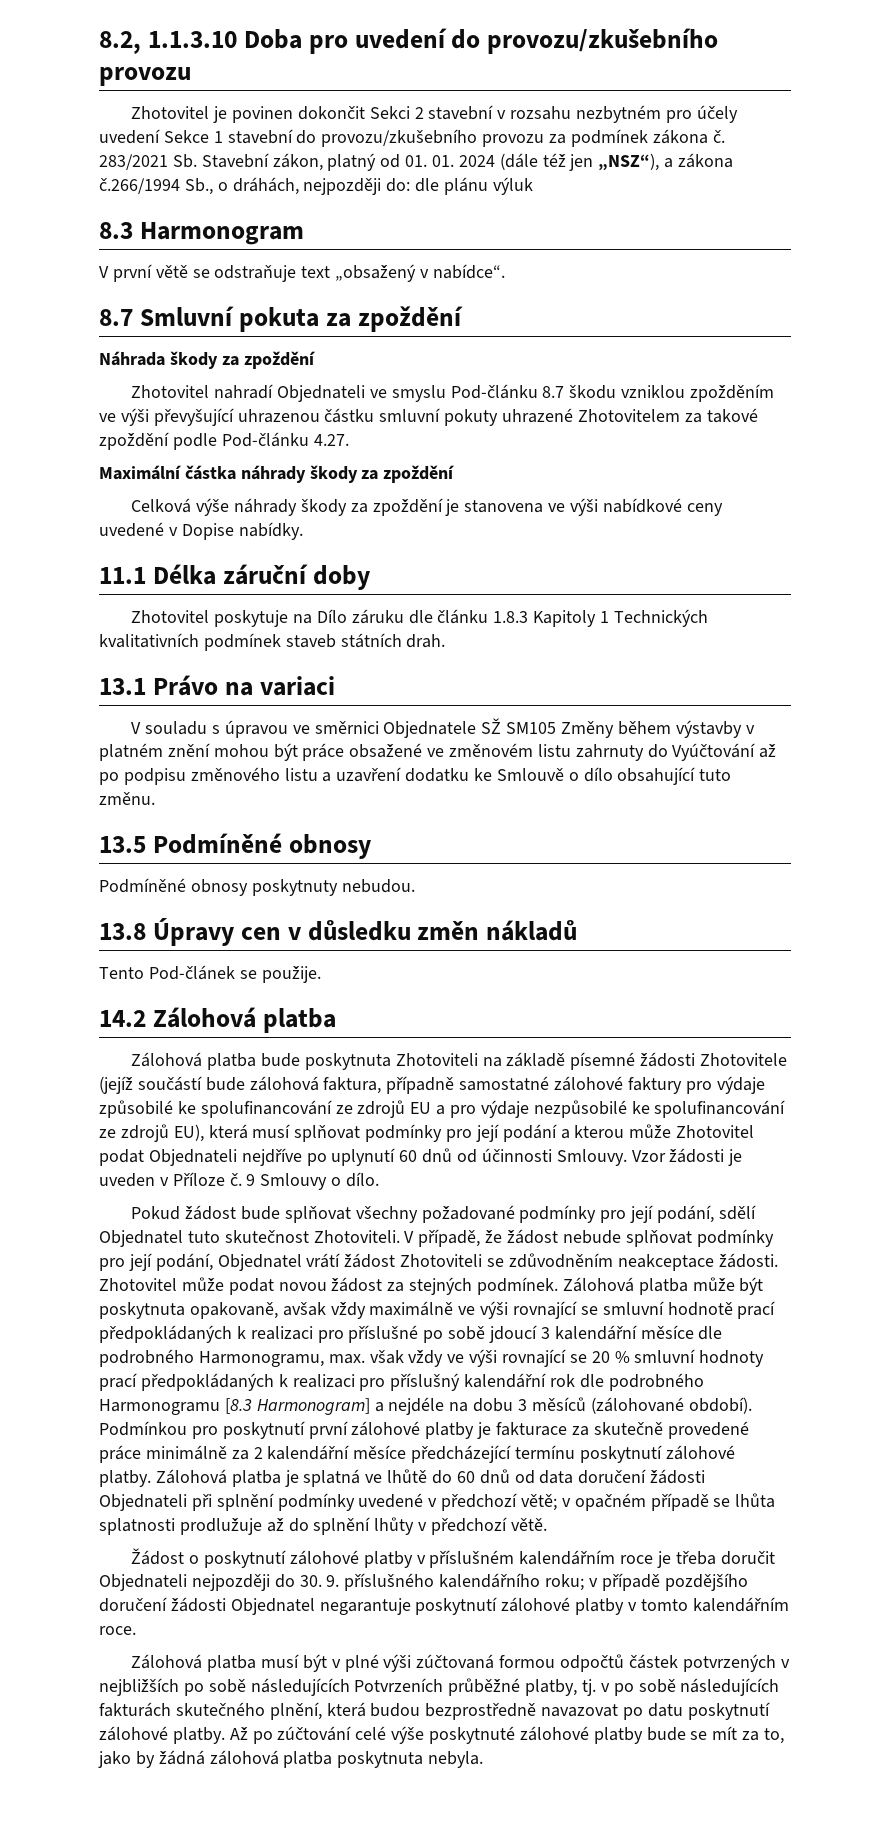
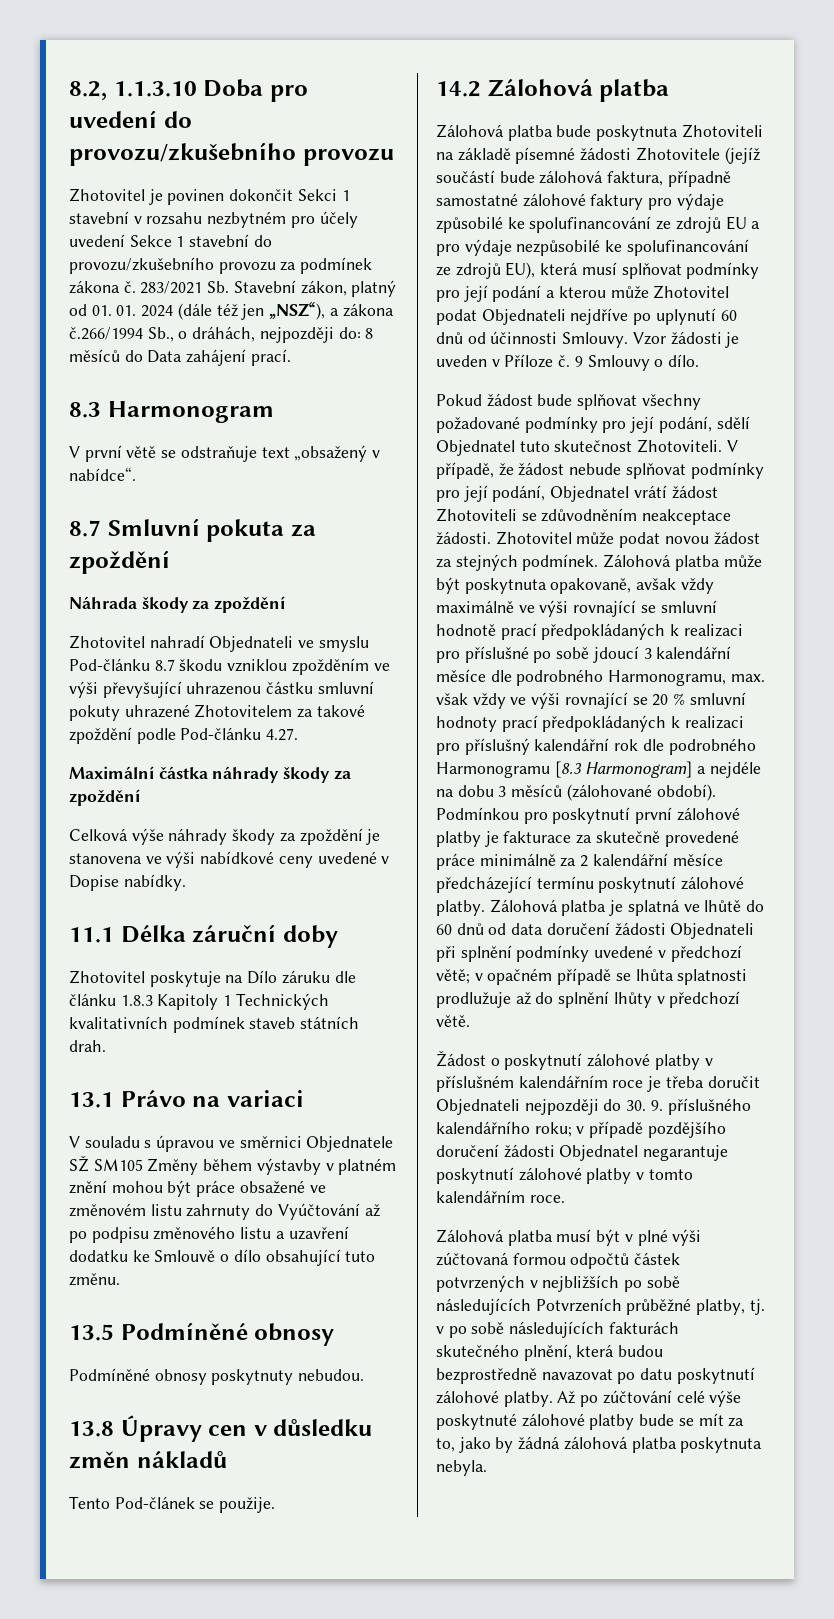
- Zhotovitel je povinen dokončit Sekci 2 stavební v rozsahu nezbytném pro účely uvedení Sekce 1 stavební do provozu/zkušebního provozu za podmínek zákona č.
+ Zhotovitel je povinen dokončit Sekci 1 stavební v rozsahu nezbytném pro účely uvedení Sekce 1 stavební do provozu/zkušebního provozu za podmínek zákona č.
- 283/2021 Sb. Stavební zákon, platný od 01. 01. 2024 (dále též jen „NSZ“), a zákona č.266/1994 Sb., o dráhách, nejpozději do: dle plánu výluk
+ 283/2021 Sb. Stavební zákon, platný od 01. 01. 2024 (dále též jen „NSZ“), a zákona č.266/1994 Sb., o dráhách, nejpozději do: 8 měsíců do Data zahájení prací.

